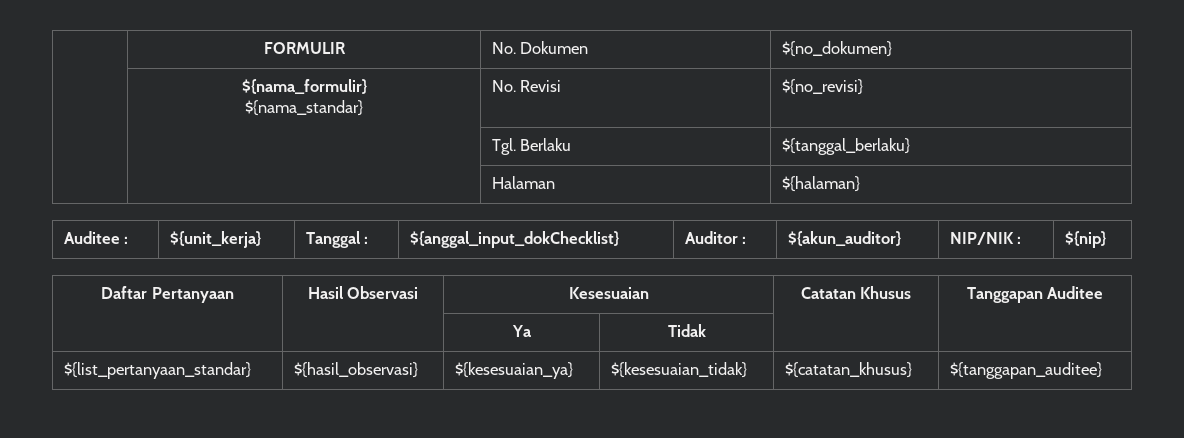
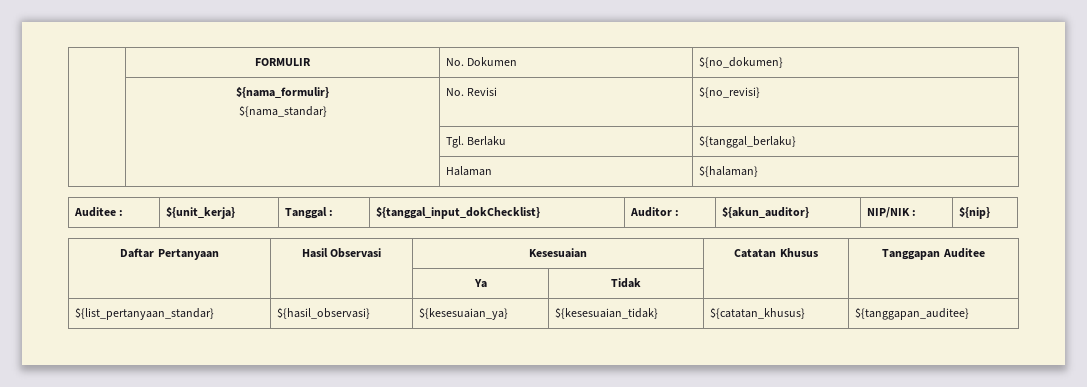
- Auditee : | ${unit_kerja} | Tanggal : | ${anggal_input_dokChecklist} | Auditor : | ${akun_auditor} | NIP/NIK : | ${nip}
+ Auditee : | ${unit_kerja} | Tanggal : | ${tanggal_input_dokChecklist} | Auditor : | ${akun_auditor} | NIP/NIK : | ${nip}

